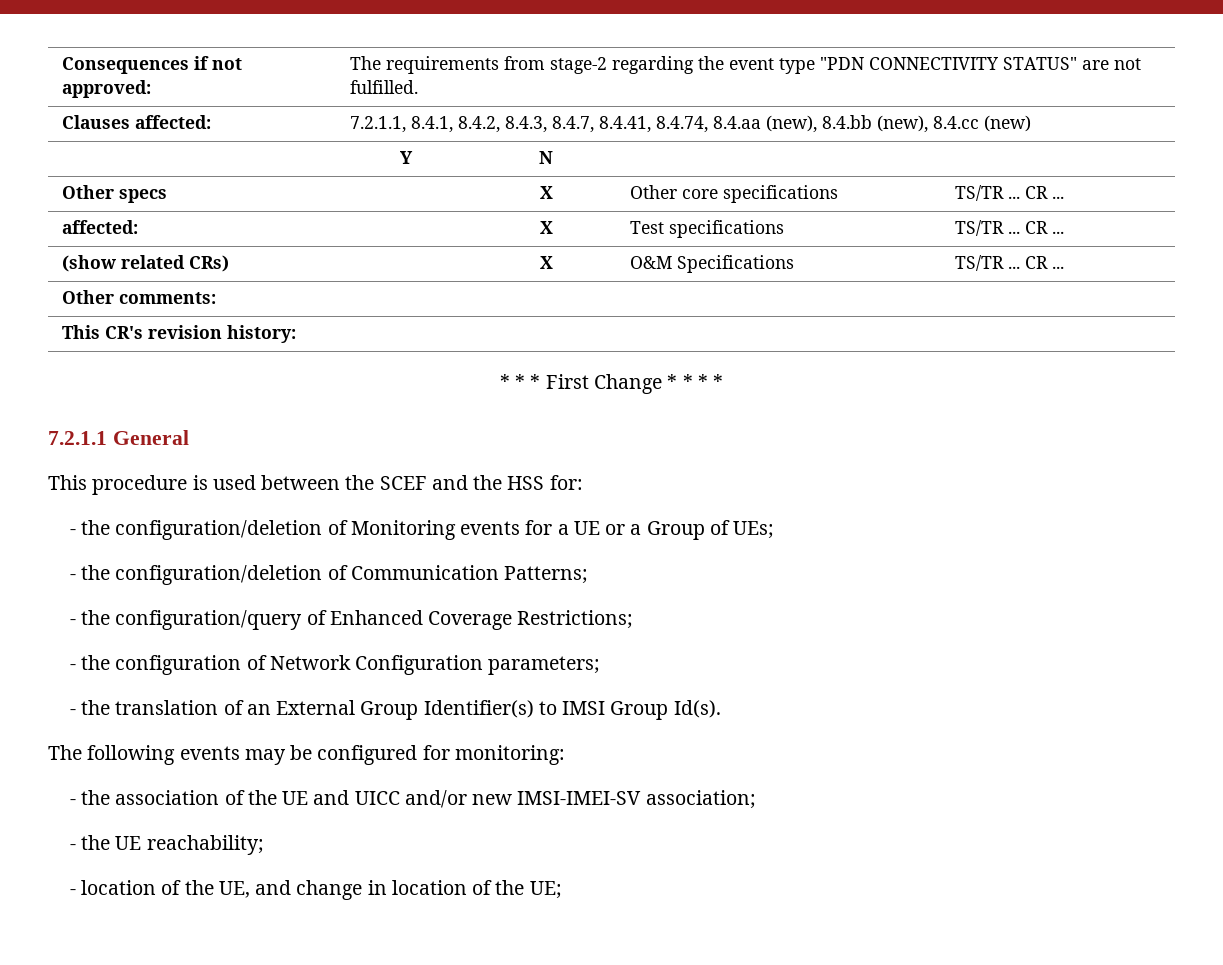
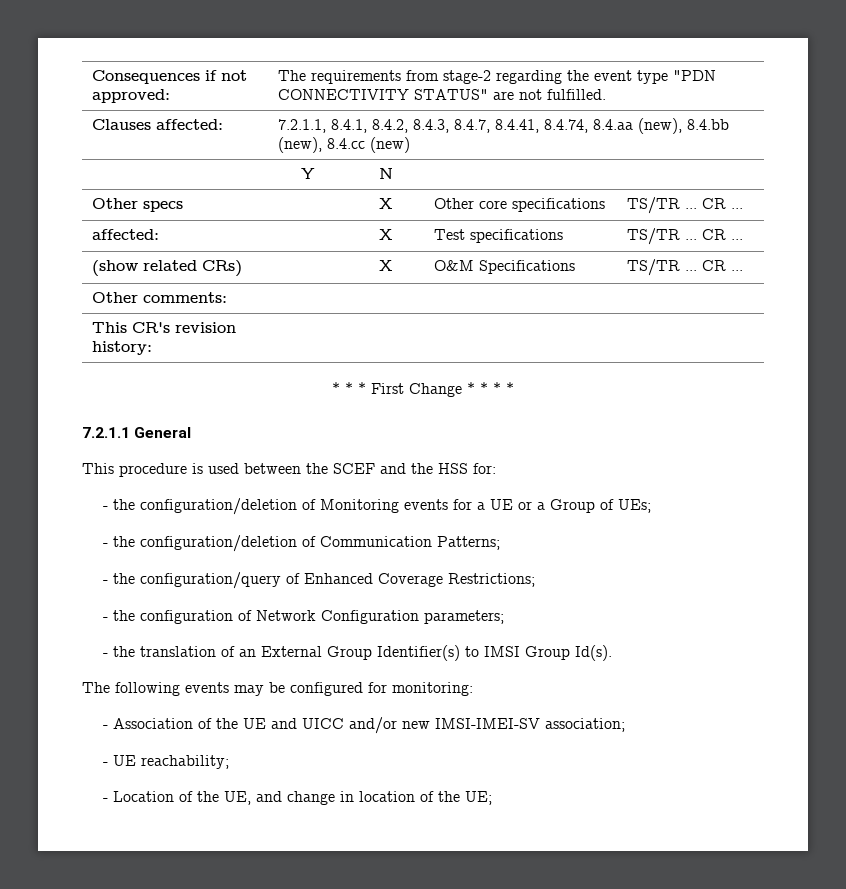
- - the association of the UE and UICC and/or new IMSI-IMEI-SV association;
+ - Association of the UE and UICC and/or new IMSI-IMEI-SV association;
- - the UE reachability;
+ - UE reachability;
- - location of the UE, and change in location of the UE;
+ - Location of the UE, and change in location of the UE;

